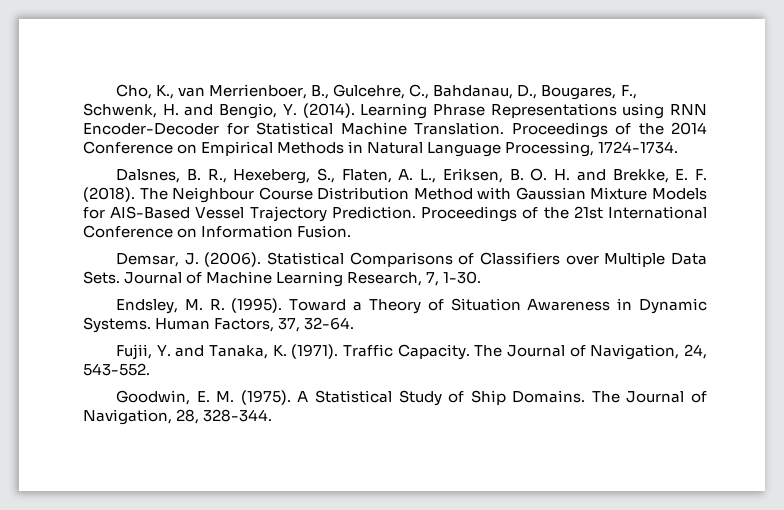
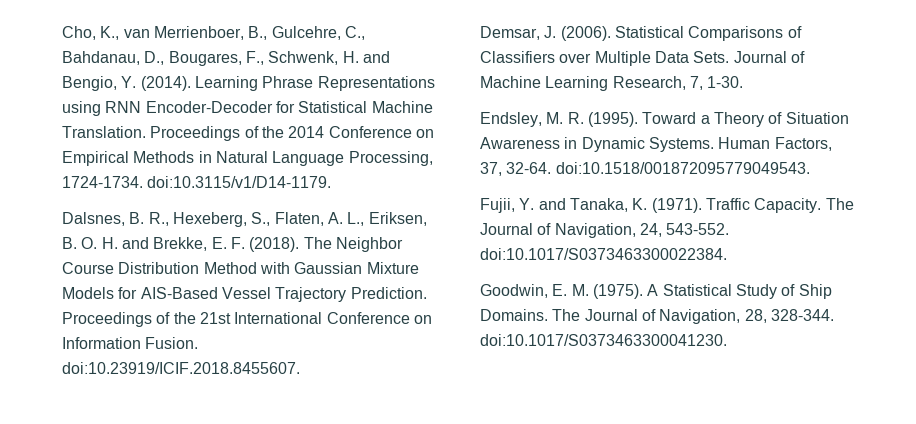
- Proceedings of the 2014 Conference on Empirical Methods in Natural Language Processing, 1724-1734.
+ Proceedings of the 2014 Conference on Empirical Methods in Natural Language Processing, 1724-1734. doi:10.3115/v1/D14-1179.
- The Neighbour Course Distribution Method with Gaussian Mixture Models for AIS-Based Vessel Trajectory Prediction.
+ The Neighbor Course Distribution Method with Gaussian Mixture Models for AIS-Based Vessel Trajectory Prediction.
- Proceedings of the 21st International Conference on Information Fusion.
+ Proceedings of the 21st International Conference on Information Fusion. doi:10.23919/ICIF.2018.8455607.
- Human Factors, 37, 32-64.
+ Human Factors, 37, 32-64. doi:10.1518/001872095779049543.
- The Journal of Navigation, 24, 543-552.
+ The Journal of Navigation, 24, 543-552. doi:10.1017/S0373463300022384.
- The Journal of Navigation, 28, 328-344.
+ The Journal of Navigation, 28, 328-344. doi:10.1017/S0373463300041230.

